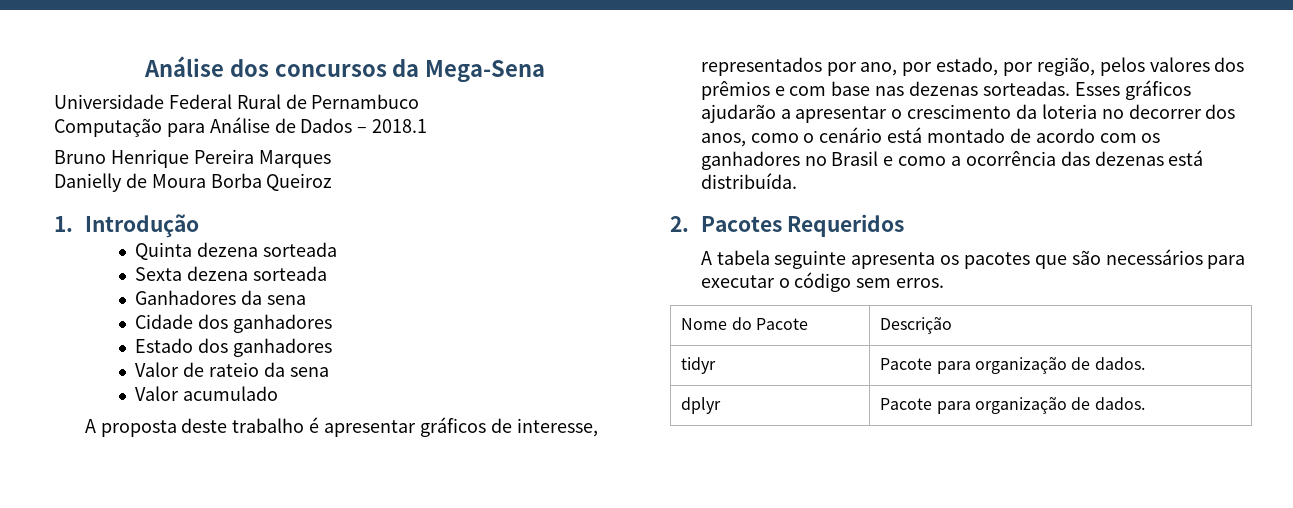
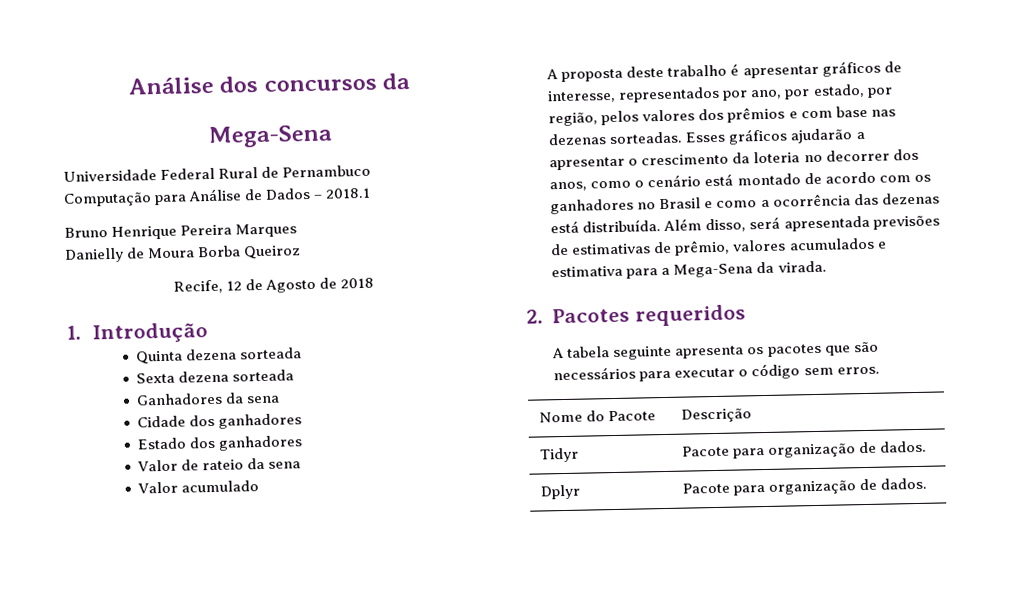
- Análise dos concursos da Mega-Sena
+ Análise dos concursos da
+ Mega-Sena
+ Recife, 12 de Agosto de 2018
+ Além disso, será apresentada previsões de estimativas de prêmio, valores acumulados e estimativa para a Mega-Sena da virada.
- 2. Pacotes Requeridos
+ 2. Pacotes requeridos
- tidyr | Pacote para organização de dados.
+ Tidyr | Pacote para organização de dados.
- dplyr | Pacote para organização de dados.
+ Dplyr | Pacote para organização de dados.

